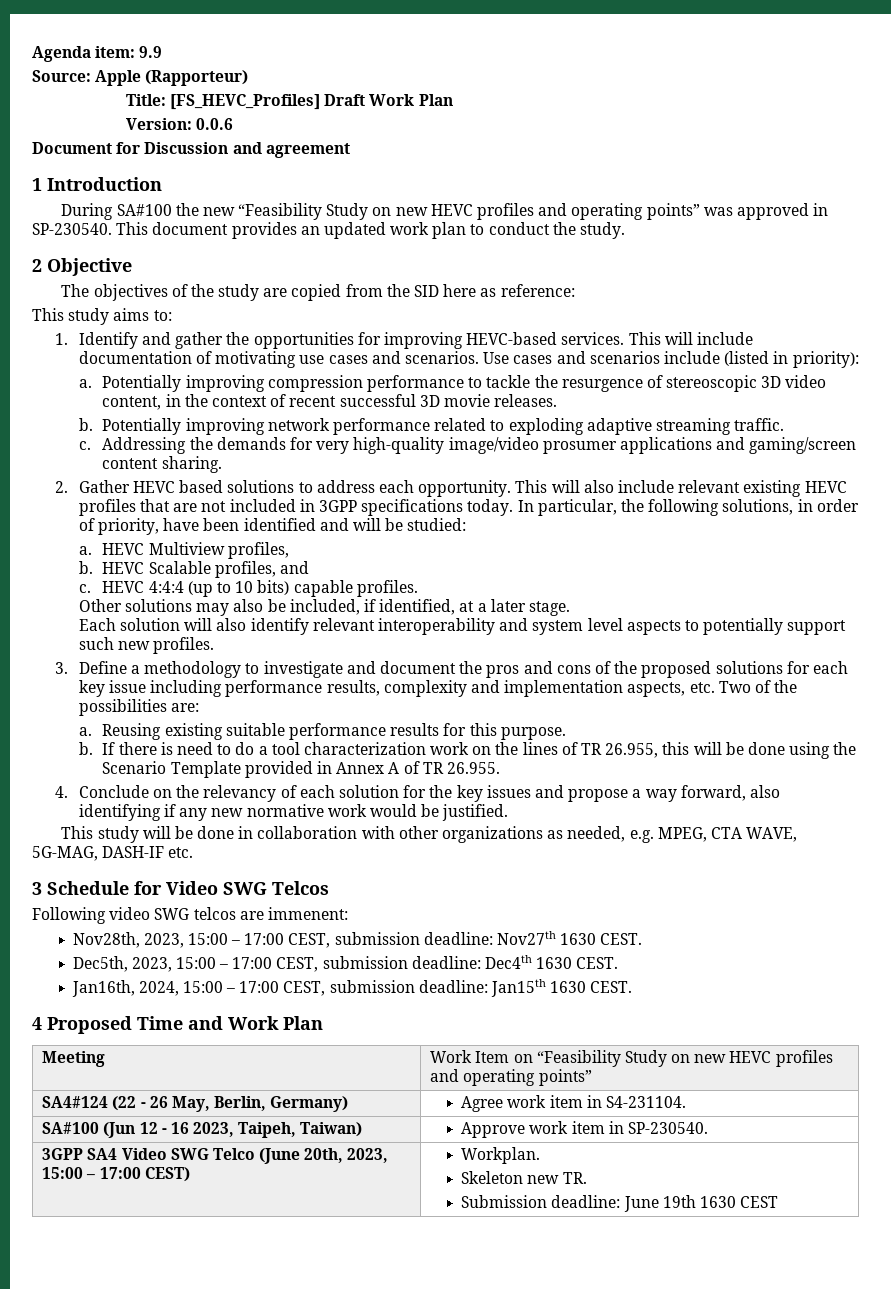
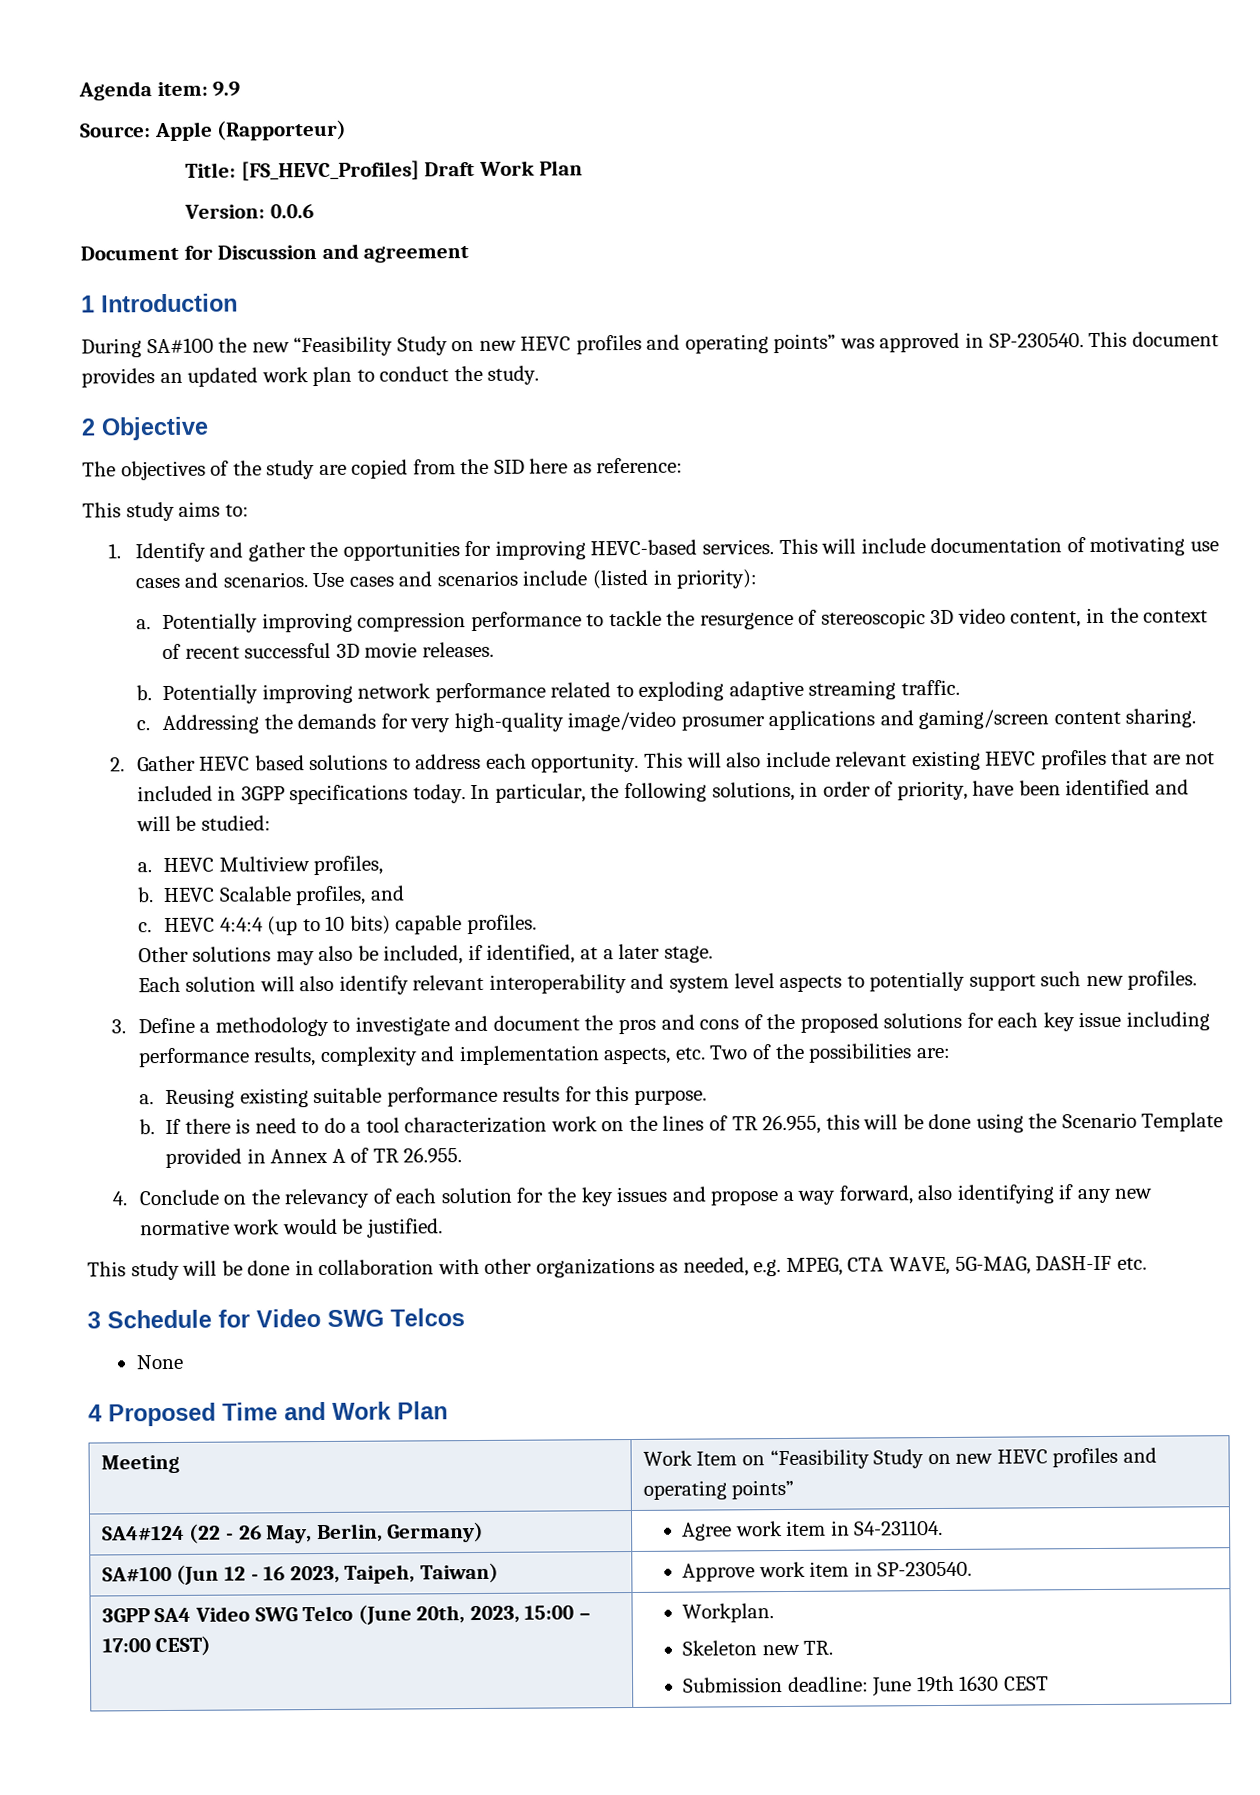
- Following video SWG telcos are immenent:
- Nov28th, 2023, 15:00 – 17:00 CEST, submission deadline: Nov27th 1630 CEST.
- Dec5th, 2023, 15:00 – 17:00 CEST, submission deadline: Dec4th 1630 CEST.
- Jan16th, 2024, 15:00 – 17:00 CEST, submission deadline: Jan15th 1630 CEST.
+ None

